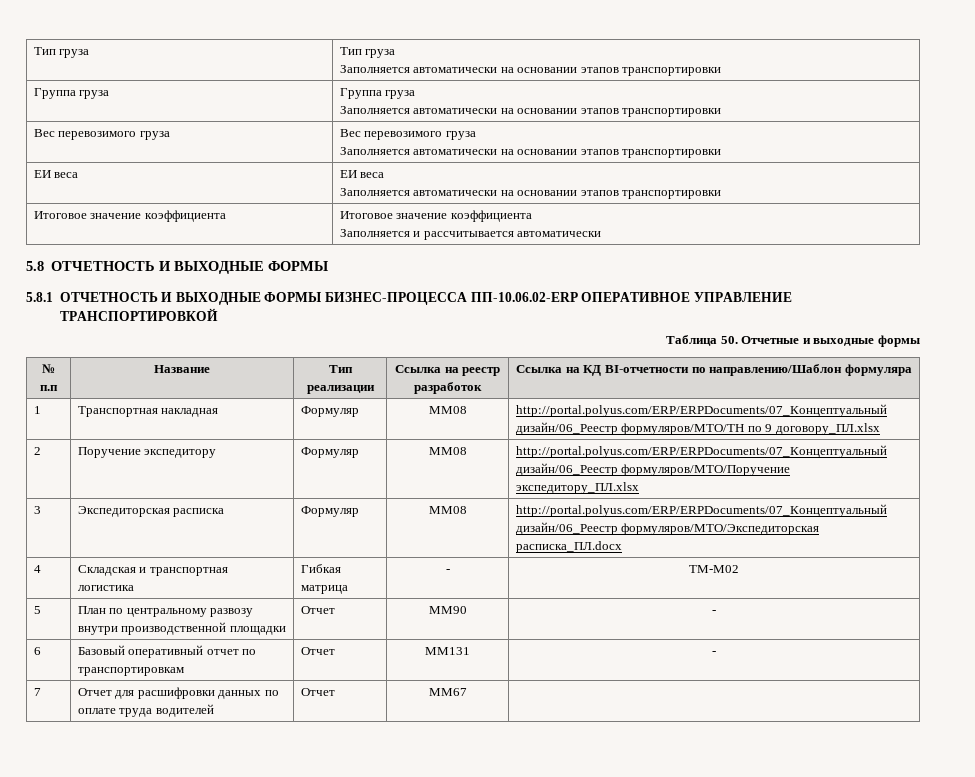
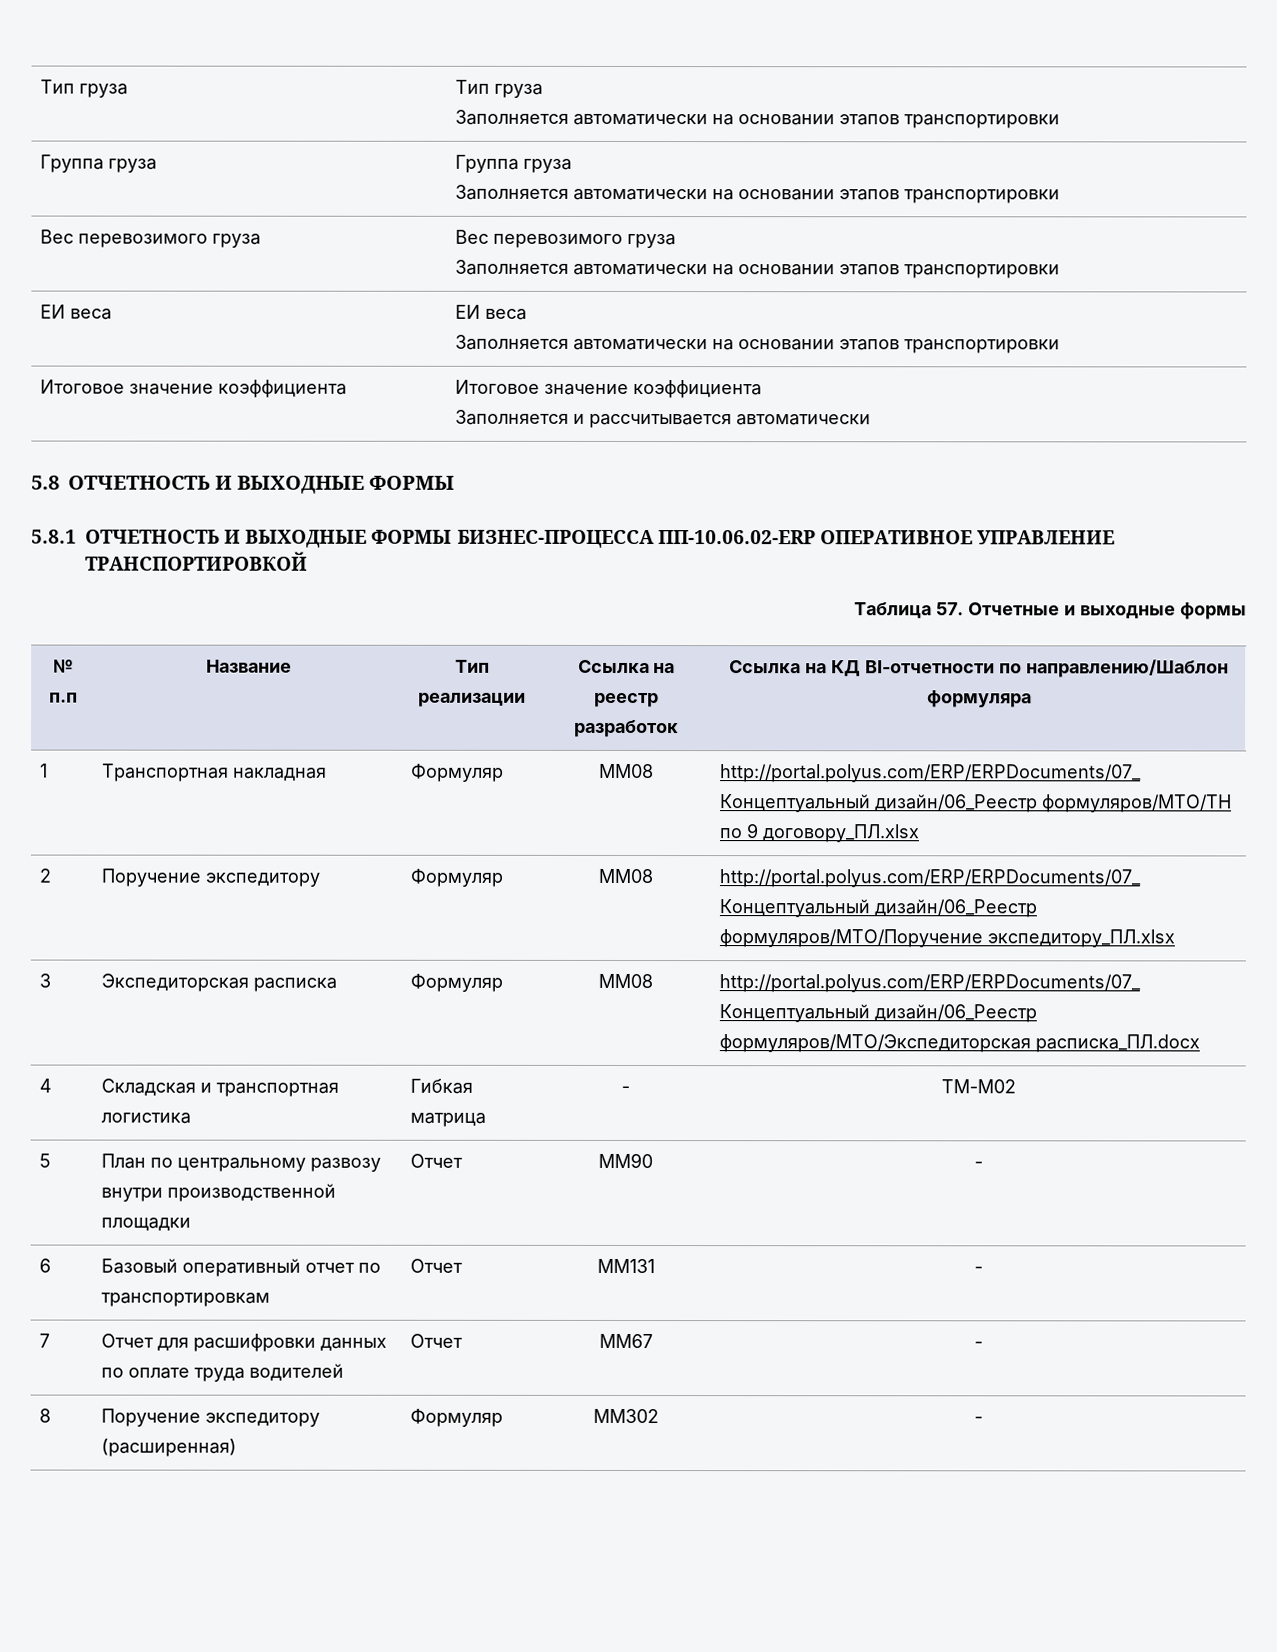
- Таблица 50. Отчетные и выходные формы
+ Таблица 57. Отчетные и выходные формы
- 7 | Отчет для расшифровки данных по оплате труда водителей | Отчет | MM67 |
+ 7 | Отчет для расшифровки данных по оплате труда водителей | Отчет | MM67 | -
+ 8 | Поручение экспедитору (расширенная) | Формуляр | MM302 | -

